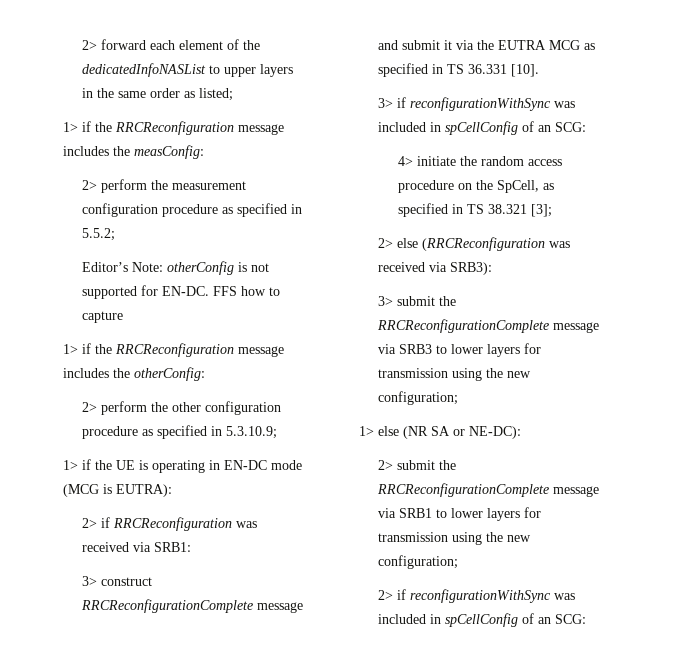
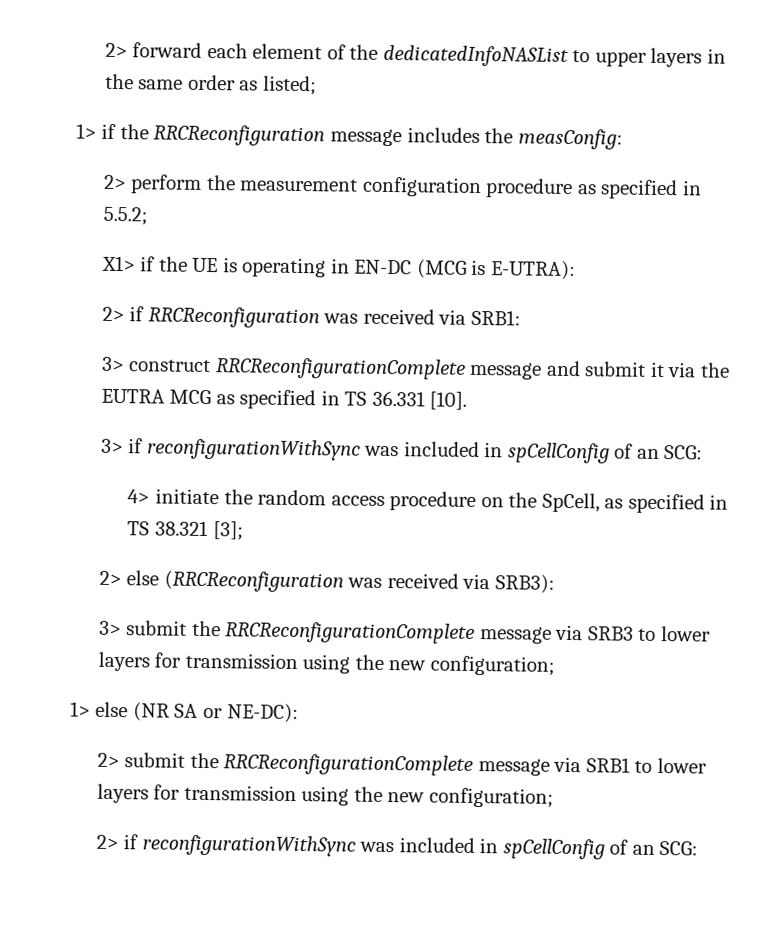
- Editor’s Note: otherConfig is not supported for EN-DC. FFS how to capture
- 1> if the RRCReconfiguration message includes the otherConfig:
- 2> perform the other configuration procedure as specified in 5.3.10.9;
- 1> if the UE is operating in EN-DC mode (MCG is EUTRA):
+ X1> if the UE is operating in EN-DC (MCG is E-UTRA):

